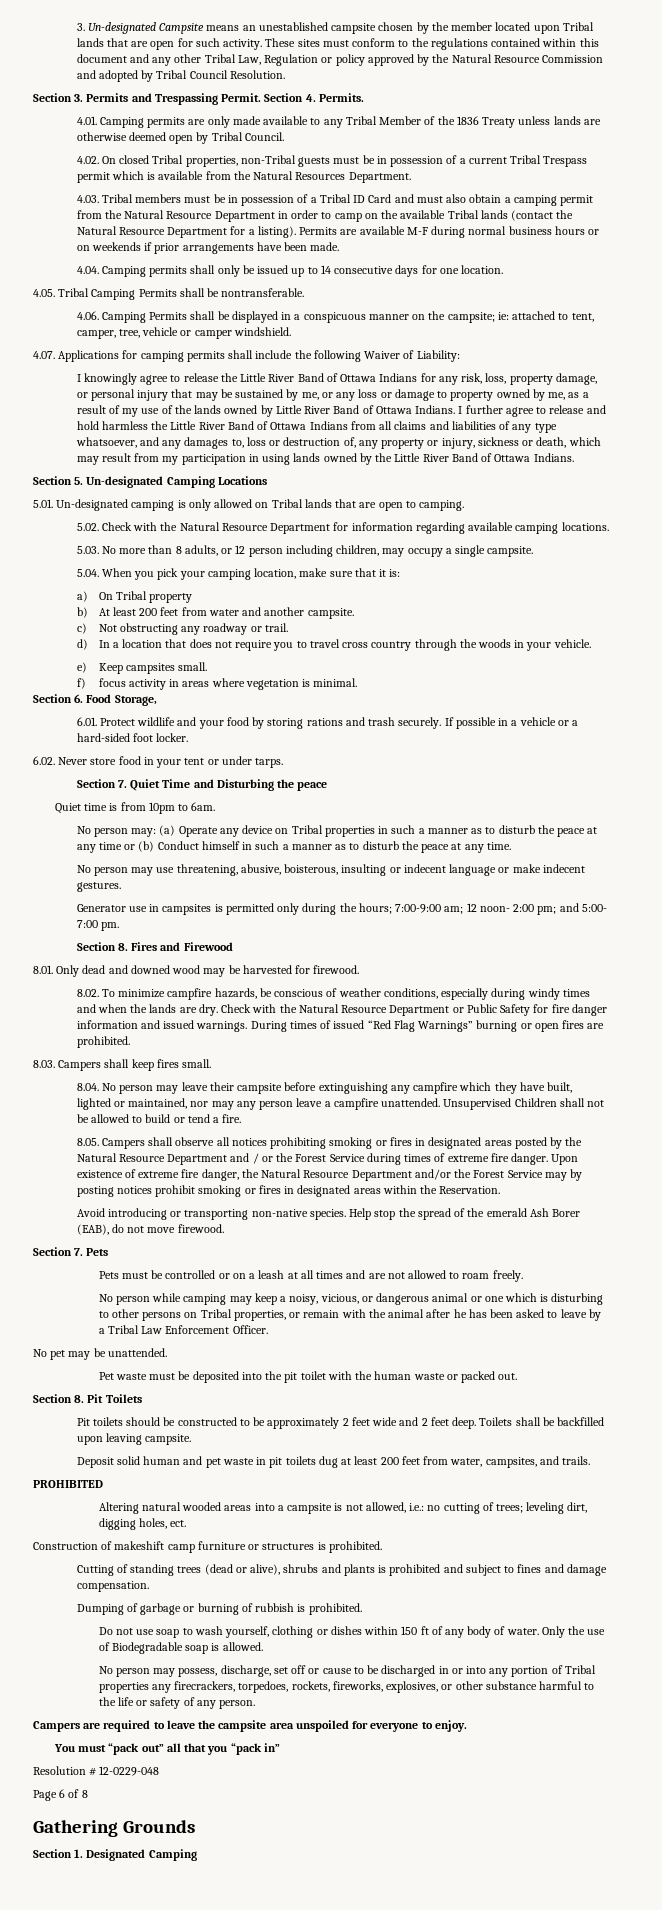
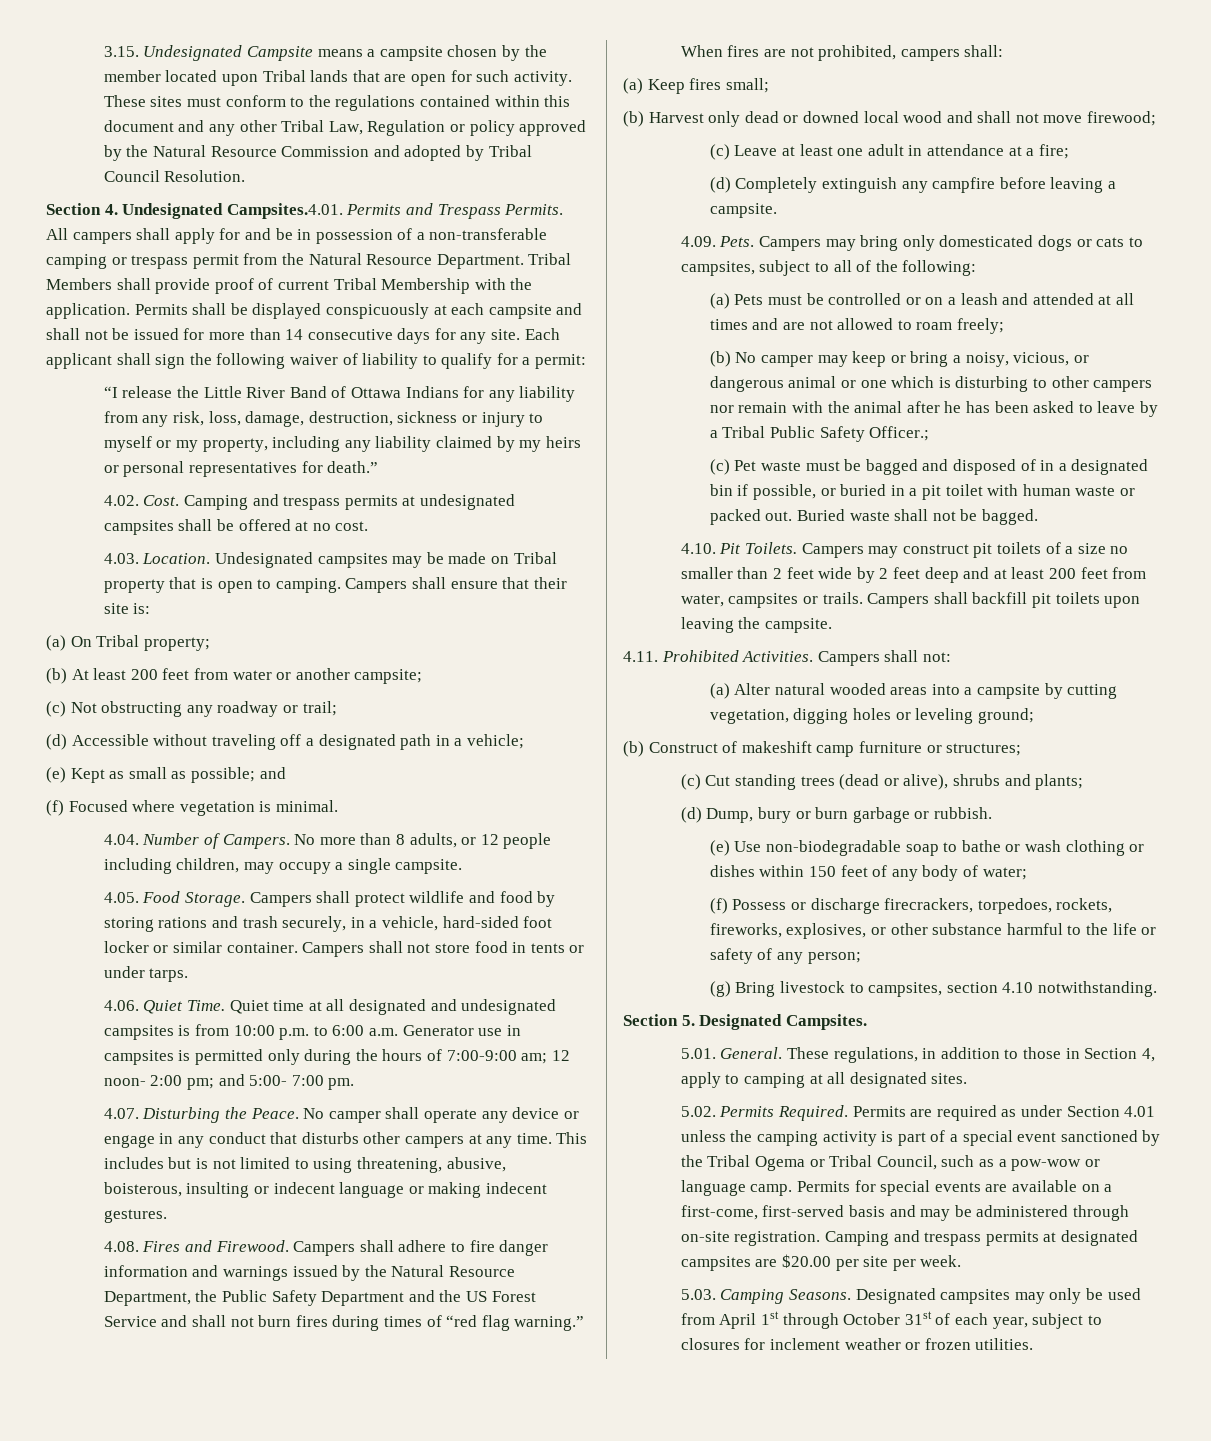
- 3. Un-designated Campsite means an unestablished campsite chosen by the member located upon Tribal lands that are open for such activity.
+ 3.15. Undesignated Campsite means a campsite chosen by the member located upon Tribal lands that are open for such activity.
- Section 3. Permits and Trespassing Permit. Section 4. Permits.
- 4.01. Camping permits are only made available to any Tribal Member of the 1836 Treaty unless lands are otherwise deemed open by Tribal Council.
- 4.02. On closed Tribal properties, non-Tribal guests must be in possession of a current Tribal Trespass permit which is available from the Natural Resources Department.
- 4.03. Tribal members must be in possession of a Tribal ID Card and must also obtain a camping permit from the Natural Resource Department in order to camp on the available Tribal lands (contact the Natural Resource Department for a listing). Permits are available M-F during normal business hours or on weekends if prior arrangements have been made.
- 4.04. Camping permits shall only be issued up to 14 consecutive days for one location.
- 4.05. Tribal Camping Permits shall be nontransferable.
- 4.06. Camping Permits shall be displayed in a conspicuous manner on the campsite; ie: attached to tent, camper, tree, vehicle or camper windshield.
- 4.07. Applications for camping permits shall include the following Waiver of Liability:
- I knowingly agree to release the Little River Band of Ottawa Indians for any risk, loss, property damage, or personal injury that may be sustained by me, or any loss or damage to property owned by me, as a result of my use of the lands owned by Little River Band of Ottawa Indians. I further agree to release and hold harmless the Little River Band of Ottawa Indians from all claims and liabilities of any type whatsoever, and any damages to, loss or destruction of, any property or injury, sickness or death, which may result from my participation in using lands owned by the Little River Band of Ottawa Indians.
- Section 5. Un-designated Camping Locations
- 5.01. Un-designated camping is only allowed on Tribal lands that are open to camping.
- 5.02. Check with the Natural Resource Department for information regarding available camping locations.
- 5.03. No more than 8 adults, or 12 person including children, may occupy a single campsite.
+ Section 4. Undesignated Campsites.4.01. Permits and Trespass Permits. All campers shall apply for and be in possession of a non-transferable camping or trespass permit from the Natural Resource Department. Tribal Members shall provide proof of current Tribal Membership with the application. Permits shall be displayed conspicuously at each campsite and shall not be issued for more than 14 consecutive days for any site. Each applicant shall sign the following waiver of liability to qualify for a permit:
+ “I release the Little River Band of Ottawa Indians for any liability from any risk, loss, damage, destruction, sickness or injury to myself or my property, including any liability claimed by my heirs or personal representatives for death.”
+ 4.02. Cost. Camping and trespass permits at undesignated campsites shall be offered at no cost.
+ 4.03. Location. Undesignated campsites may be made on Tribal property that is open to camping. Campers shall ensure that their site is:
+ (a) On Tribal property;
+ (b) At least 200 feet from water or another campsite;
+ (c) Not obstructing any roadway or trail;
+ (d) Accessible without traveling off a designated path in a vehicle;
+ (e) Kept as small as possible; and
+ (f) Focused where vegetation is minimal.
+ 4.04. Number of Campers. No more than 8 adults, or 12 people including children, may occupy a single campsite.
- 5.04. When you pick your camping location, make sure that it is:
- a) On Tribal property
- b) At least 200 feet from water and another campsite.
- c) Not obstructing any roadway or trail.
- d) In a location that does not require you to travel cross country through the woods in your vehicle.
- e) Keep campsites small.
- f) focus activity in areas where vegetation is minimal.
- Section 6. Food Storage,
- 6.01. Protect wildlife and your food by storing rations and trash securely. If possible in a vehicle or a hard-sided foot locker.
- 6.02. Never store food in your tent or under tarps.
+ 4.05. Food Storage. Campers shall protect wildlife and food by storing rations and trash securely, in a vehicle, hard-sided foot locker or similar container. Campers shall not store food in tents or under tarps.
- Section 7. Quiet Time and Disturbing the peace
- Quiet time is from 10pm to 6am.
- No person may: (a) Operate any device on Tribal properties in such a manner as to disturb the peace at any time or (b) Conduct himself in such a manner as to disturb the peace at any time.
- No person may use threatening, abusive, boisterous, insulting or indecent language or make indecent gestures.
- Generator use in campsites is permitted only during the hours; 7:00-9:00 am; 12 noon- 2:00 pm; and 5:00- 7:00 pm.
+ 4.06. Quiet Time. Quiet time at all designated and undesignated campsites is from 10:00 p.m. to 6:00 a.m. Generator use in campsites is permitted only during the hours of 7:00-9:00 am; 12 noon- 2:00 pm; and 5:00- 7:00 pm.
- Section 8. Fires and Firewood
- 8.01. Only dead and downed wood may be harvested for firewood.
- 8.02. To minimize campfire hazards, be conscious of weather conditions, especially during windy times and when the lands are dry. Check with the Natural Resource Department or Public Safety for fire danger information and issued warnings. During times of issued “Red Flag Warnings” burning or open fires are prohibited.
- 8.03. Campers shall keep fires small.
- 8.04. No person may leave their campsite before extinguishing any campfire which they have built, lighted or maintained, nor may any person leave a campfire unattended. Unsupervised Children shall not be allowed to build or tend a fire.
- 8.05. Campers shall observe all notices prohibiting smoking or fires in designated areas posted by the Natural Resource Department and / or the Forest Service during times of extreme fire danger. Upon existence of extreme fire danger, the Natural Resource Department and/or the Forest Service may by posting notices prohibit smoking or fires in designated areas within the Reservation.
- Avoid introducing or transporting non-native species. Help stop the spread of the emerald Ash Borer (EAB), do not move firewood.
- Section 7. Pets
- Pets must be controlled or on a leash at all times and are not allowed to roam freely.
- No person while camping may keep a noisy, vicious, or dangerous animal or one which is disturbing to other persons on Tribal properties, or remain with the animal after he has been asked to leave by a Tribal Law Enforcement Officer.
- No pet may be unattended.
- Pet waste must be deposited into the pit toilet with the human waste or packed out.
- Section 8. Pit Toilets
- Pit toilets should be constructed to be approximately 2 feet wide and 2 feet deep. Toilets shall be backfilled upon leaving campsite.
- Deposit solid human and pet waste in pit toilets dug at least 200 feet from water, campsites, and trails.
- PROHIBITED
- Altering natural wooded areas into a campsite is not allowed, i.e.: no cutting of trees; leveling dirt, digging holes, ect.
- Construction of makeshift camp furniture or structures is prohibited.
- Cutting of standing trees (dead or alive), shrubs and plants is prohibited and subject to fines and damage compensation.
- Dumping of garbage or burning of rubbish is prohibited.
- Do not use soap to wash yourself, clothing or dishes within 150 ft of any body of water. Only the use of Biodegradable soap is allowed.
- No person may possess, discharge, set off or cause to be discharged in or into any portion of Tribal properties any firecrackers, torpedoes, rockets, fireworks, explosives, or other substance harmful to the life or safety of any person.
- Campers are required to leave the campsite area unspoiled for everyone to enjoy.
- You must “pack out” all that you “pack in”
- Resolution # 12-0229-048
- Page 6 of 8
- Gathering Grounds
- Section 1. Designated Camping
+ 4.07. Disturbing the Peace. No camper shall operate any device or engage in any conduct that disturbs other campers at any time. This includes but is not limited to using threatening, abusive, boisterous, insulting or indecent language or making indecent gestures.
+ 4.08. Fires and Firewood. Campers shall adhere to fire danger information and warnings issued by the Natural Resource Department, the Public Safety Department and the US Forest Service and shall not burn fires during times of “red flag warning.” When fires are not prohibited, campers shall:
+ (a) Keep fires small;
+ (b) Harvest only dead or downed local wood and shall not move firewood;
+ (c) Leave at least one adult in attendance at a fire;
+ (d) Completely extinguish any campfire before leaving a campsite.
+ 4.09. Pets. Campers may bring only domesticated dogs or cats to campsites, subject to all of the following:
+ (a) Pets must be controlled or on a leash and attended at all times and are not allowed to roam freely;
+ (b) No camper may keep or bring a noisy, vicious, or dangerous animal or one which is disturbing to other campers nor remain with the animal after he has been asked to leave by a Tribal Public Safety Officer.;
+ (c) Pet waste must be bagged and disposed of in a designated bin if possible, or buried in a pit toilet with human waste or packed out. Buried waste shall not be bagged.
+ 4.10. Pit Toilets. Campers may construct pit toilets of a size no smaller than 2 feet wide by 2 feet deep and at least 200 feet from water, campsites or trails. Campers shall backfill pit toilets upon leaving the campsite.
+ 4.11. Prohibited Activities. Campers shall not:
+ (a) Alter natural wooded areas into a campsite by cutting vegetation, digging holes or leveling ground;
+ (b) Construct of makeshift camp furniture or structures;
+ (c) Cut standing trees (dead or alive), shrubs and plants;
+ (d) Dump, bury or burn garbage or rubbish.
+ (e) Use non-biodegradable soap to bathe or wash clothing or dishes within 150 feet of any body of water;
+ (f) Possess or discharge firecrackers, torpedoes, rockets, fireworks, explosives, or other substance harmful to the life or safety of any person;
+ (g) Bring livestock to campsites, section 4.10 notwithstanding.
+ Section 5. Designated Campsites.
+ 5.01. General. These regulations, in addition to those in Section 4, apply to camping at all designated sites.
+ 5.02. Permits Required. Permits are required as under Section 4.01 unless the camping activity is part of a special event sanctioned by the Tribal Ogema or Tribal Council, such as a pow-wow or language camp. Permits for special events are available on a first-come, first-served basis and may be administered through on-site registration. Camping and trespass permits at designated campsites are $20.00 per site per week.
+ 5.03. Camping Seasons. Designated campsites may only be used from April 1st through October 31st of each year, subject to closures for inclement weather or frozen utilities.

